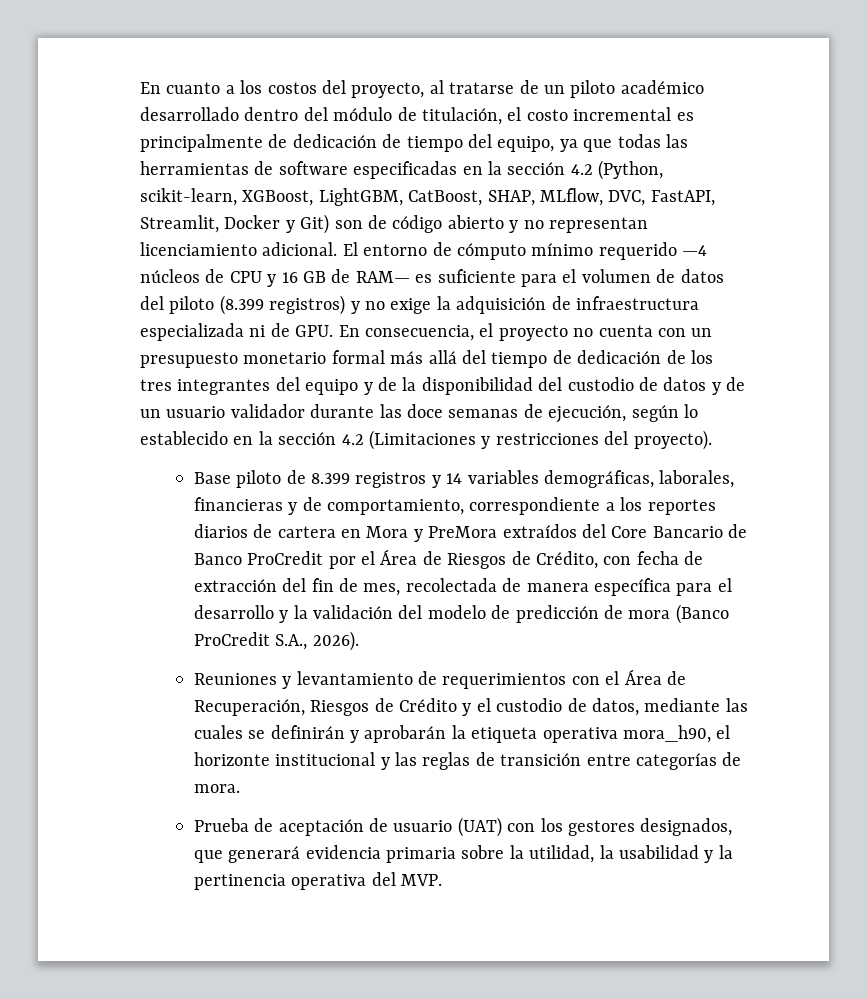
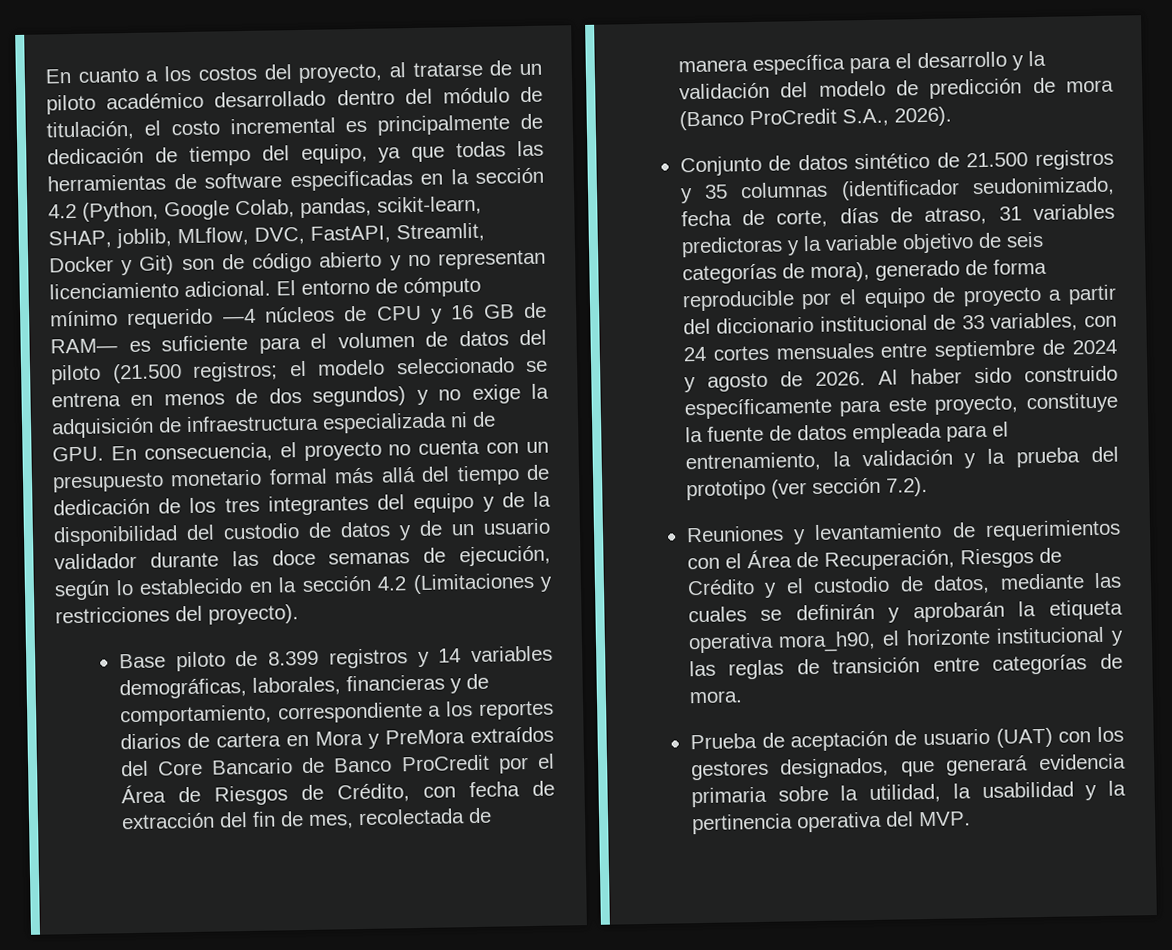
- En cuanto a los costos del proyecto, al tratarse de un piloto académico desarrollado dentro del módulo de titulación, el costo incremental es principalmente de dedicación de tiempo del equipo, ya que todas las herramientas de software especificadas en la sección 4.2 (Python, scikit-learn, XGBoost, LightGBM, CatBoost, SHAP, MLflow, DVC, FastAPI, Streamlit, Docker y Git) son de código abierto y no representan licenciamiento adicional.
+ En cuanto a los costos del proyecto, al tratarse de un piloto académico desarrollado dentro del módulo de titulación, el costo incremental es principalmente de dedicación de tiempo del equipo, ya que todas las herramientas de software especificadas en la sección 4.2 (Python, Google Colab, pandas, scikit-learn, SHAP, joblib, MLflow, DVC, FastAPI, Streamlit, Docker y Git) son de código abierto y no representan licenciamiento adicional.
- El entorno de cómputo mínimo requerido —4 núcleos de CPU y 16 GB de RAM— es suficiente para el volumen de datos del piloto (8.399 registros) y no exige la adquisición de infraestructura especializada ni de GPU. En consecuencia, el proyecto no cuenta con un presupuesto monetario formal más allá del tiempo de dedicación de los tres integrantes del equipo y de la disponibilidad del custodio de datos y de un usuario validador durante las doce semanas de ejecución, según lo establecido en la sección 4.2 (Limitaciones y restricciones del proyecto).
+ El entorno de cómputo mínimo requerido —4 núcleos de CPU y 16 GB de RAM— es suficiente para el volumen de datos del piloto (21.500 registros; el modelo seleccionado se entrena en menos de dos segundos) y no exige la adquisición de infraestructura especializada ni de GPU. En consecuencia, el proyecto no cuenta con un presupuesto monetario formal más allá del tiempo de dedicación de los tres integrantes del equipo y de la disponibilidad del custodio de datos y de un usuario validador durante las doce semanas de ejecución, según lo establecido en la sección 4.2 (Limitaciones y restricciones del proyecto).
+ Conjunto de datos sintético de 21.500 registros y 35 columnas (identificador seudonimizado, fecha de corte, días de atraso, 31 variables predictoras y la variable objetivo de seis categorías de mora), generado de forma reproducible por el equipo de proyecto a partir del diccionario institucional de 33 variables, con 24 cortes mensuales entre septiembre de 2024 y agosto de 2026. Al haber sido construido específicamente para este proyecto, constituye la fuente de datos empleada para el entrenamiento, la validación y la prueba del prototipo (ver sección 7.2).

